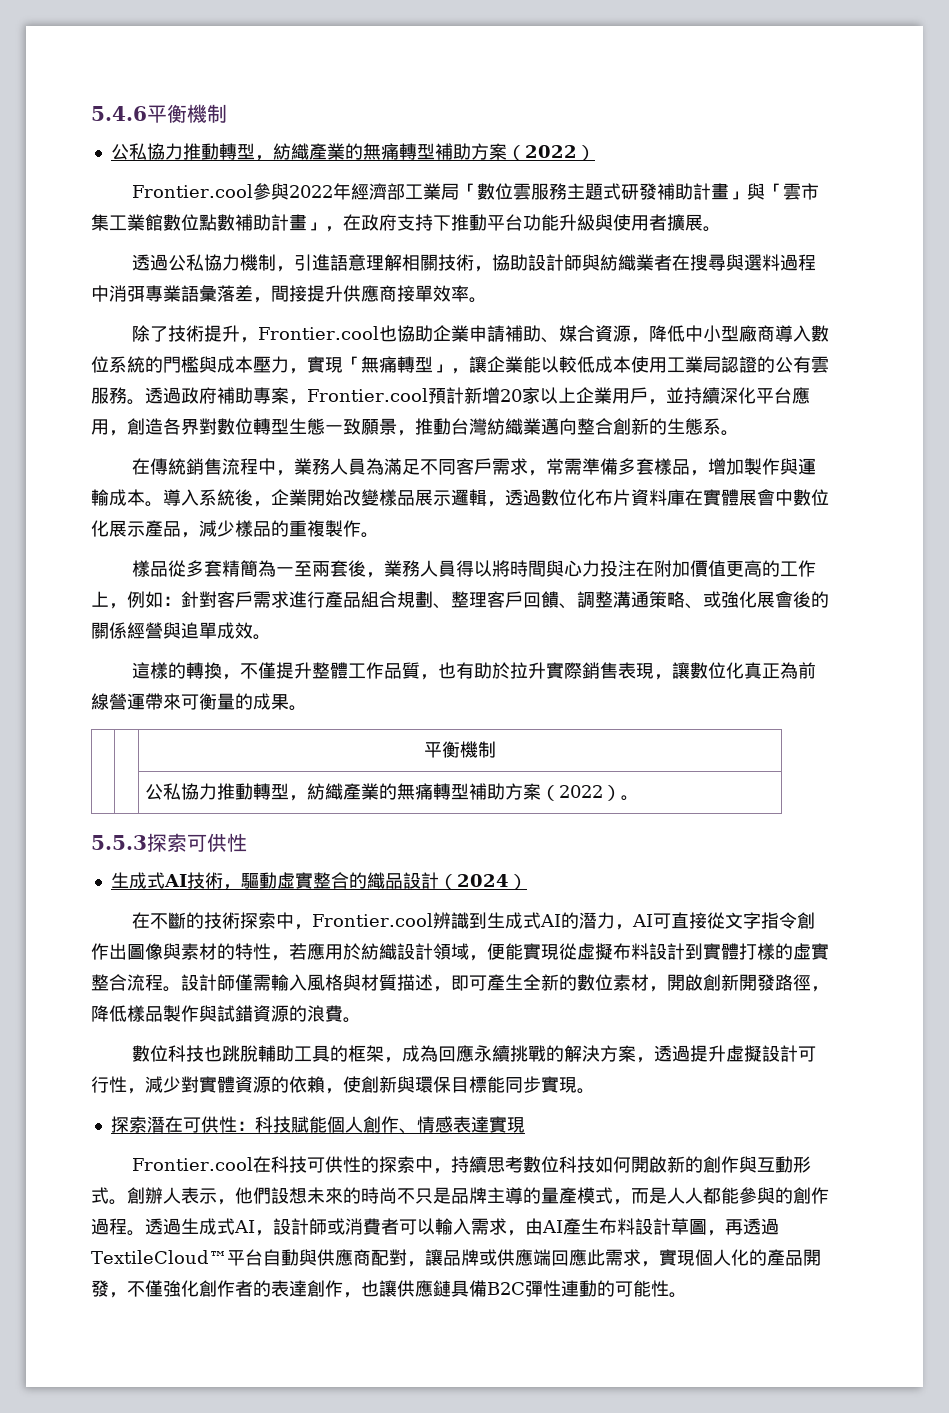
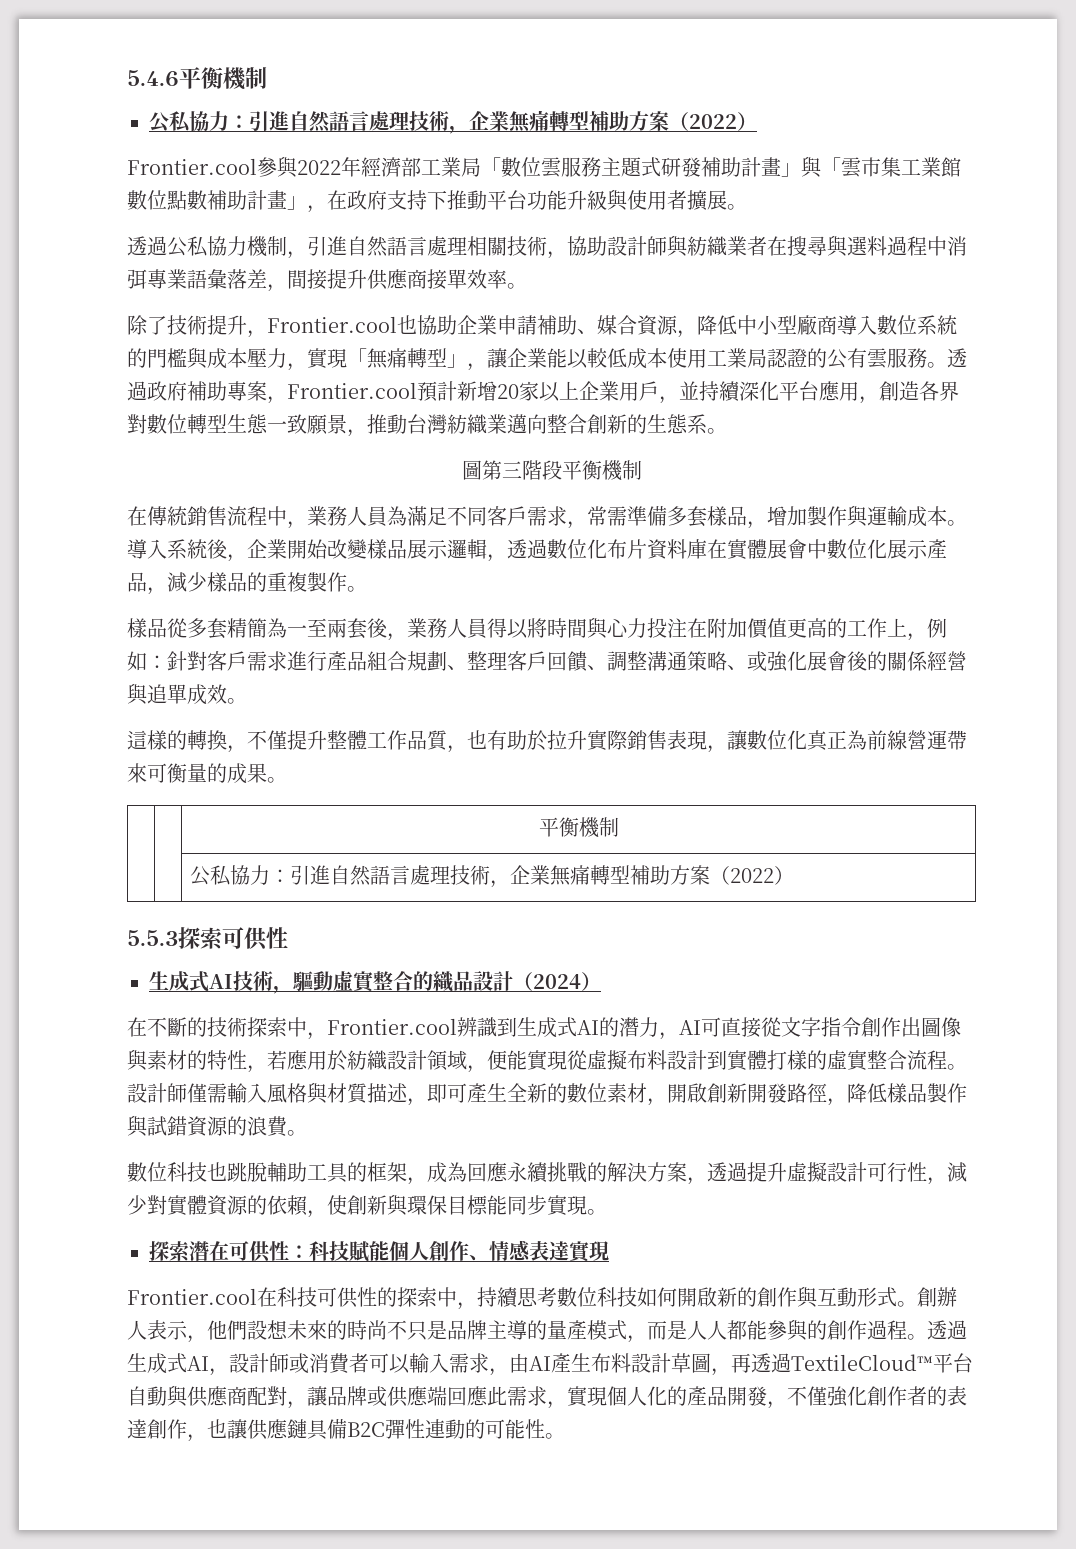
  5.4.6平衡機制
- 公私協力推動轉型，紡織產業的無痛轉型補助方案（2022）
+ 公私協力：引進自然語言處理技術，企業無痛轉型補助方案（2022）
- 透過公私協力機制，引進語意理解相關技術，協助設計師與紡織業者在搜尋與選料過程中消弭專業語彙落差，間接提升供應商接單效率。
+ 透過公私協力機制，引進自然語言處理相關技術，協助設計師與紡織業者在搜尋與選料過程中消弭專業語彙落差，間接提升供應商接單效率。
+ 圖第三階段平衡機制
- | | 公私協力推動轉型，紡織產業的無痛轉型補助方案（2022）。
+ | | 公私協力：引進自然語言處理技術，企業無痛轉型補助方案（2022）

